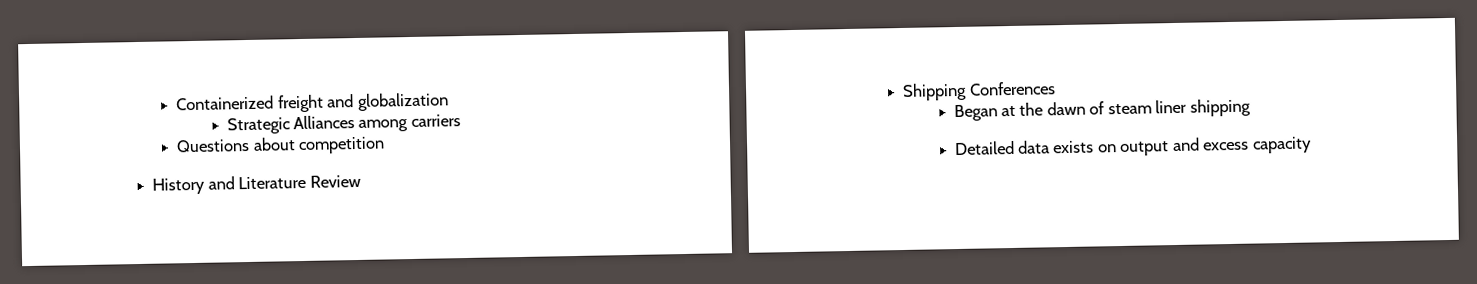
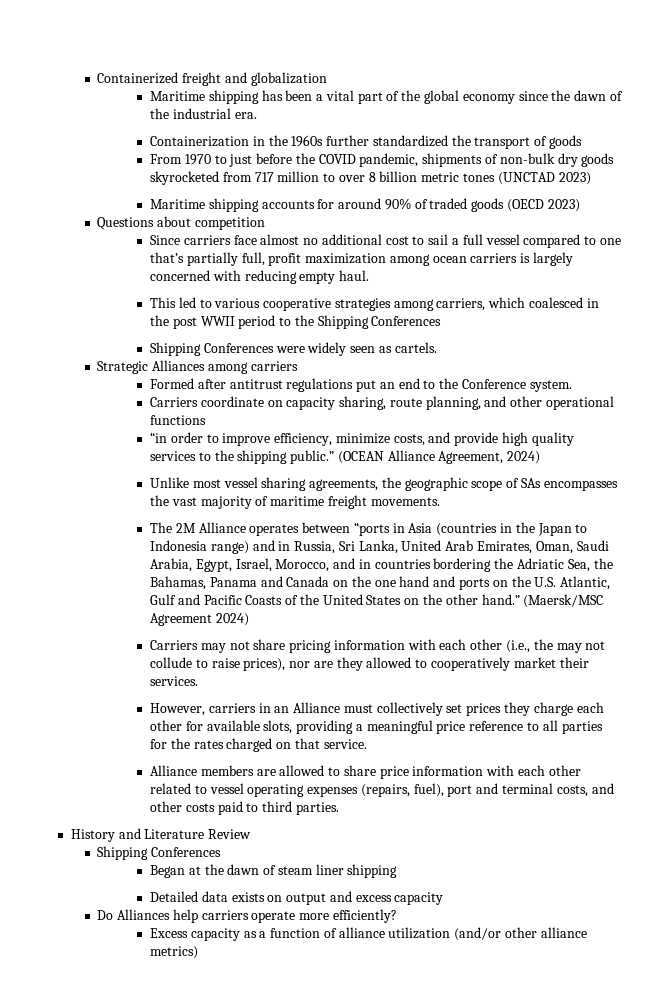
+ Maritime shipping has been a vital part of the global economy since the dawn of the industrial era.
+ Containerization in the 1960s further standardized the transport of goods
+ From 1970 to just before the COVID pandemic, shipments of non-bulk dry goods skyrocketed from 717 million to over 8 billion metric tones (UNCTAD 2023)
+ Maritime shipping accounts for around 90% of traded goods (OECD 2023)
+ Questions about competition
+ Since carriers face almost no additional cost to sail a full vessel compared to one that’s partially full, profit maximization among ocean carriers is largely concerned with reducing empty haul.
+ This led to various cooperative strategies among carriers, which coalesced in the post WWII period to the Shipping Conferences
+ Shipping Conferences were widely seen as cartels.
  Strategic Alliances among carriers
- Questions about competition
+ Formed after antitrust regulations put an end to the Conference system.
+ Carriers coordinate on capacity sharing, route planning, and other operational functions
+ “in order to improve efficiency, minimize costs, and provide high quality services to the shipping public.” (OCEAN Alliance Agreement, 2024)
+ Unlike most vessel sharing agreements, the geographic scope of SAs encompasses the vast majority of maritime freight movements.
+ The 2M Alliance operates between “ports in Asia (countries in the Japan to Indonesia range) and in Russia, Sri Lanka, United Arab Emirates, Oman, Saudi Arabia, Egypt, Israel, Morocco, and in countries bordering the Adriatic Sea, the Bahamas, Panama and Canada on the one hand and ports on the U.S. Atlantic, Gulf and Pacific Coasts of the United States on the other hand.” (Maersk/MSC Agreement 2024)
+ Carriers may not share pricing information with each other (i.e., the may not collude to raise prices), nor are they allowed to cooperatively market their services.
+ However, carriers in an Alliance must collectively set prices they charge each other for available slots, providing a meaningful price reference to all parties for the rates charged on that service.
+ Alliance members are allowed to share price information with each other related to vessel operating expenses (repairs, fuel), port and terminal costs, and other costs paid to third parties.
+ Do Alliances help carriers operate more efficiently?
+ Excess capacity as a function of alliance utilization (and/or other alliance metrics)

